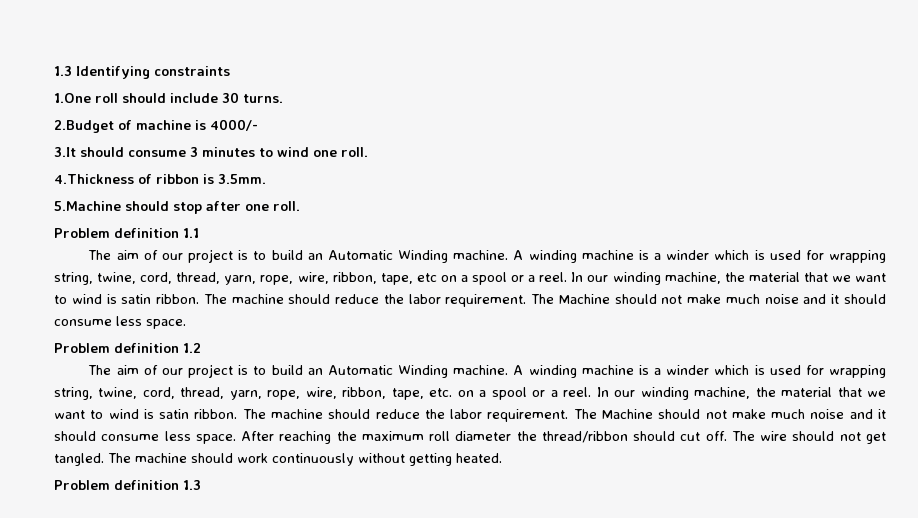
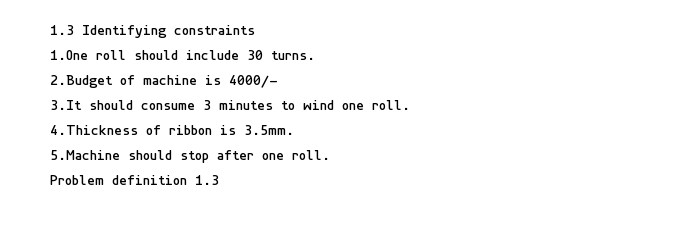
- Problem definition 1.1
- The aim of our project is to build an Automatic Winding machine. A winding machine is a winder which is used for wrapping string, twine, cord, thread, yarn, rope, wire, ribbon, tape, etc on a spool or a reel. In our winding machine, the material that we want to wind is satin ribbon. The machine should reduce the labor requirement. The Machine should not make much noise and it should consume less space.
- Problem definition 1.2
- The aim of our project is to build an Automatic Winding machine. A winding machine is a winder which is used for wrapping string, twine, cord, thread, yarn, rope, wire, ribbon, tape, etc. on a spool or a reel. In our winding machine, the material that we want to wind is satin ribbon. The machine should reduce the labor requirement. The Machine should not make much noise and it should consume less space. After reaching the maximum roll diameter the thread/ribbon should cut off. The wire should not get tangled. The machine should work continuously without getting heated.

